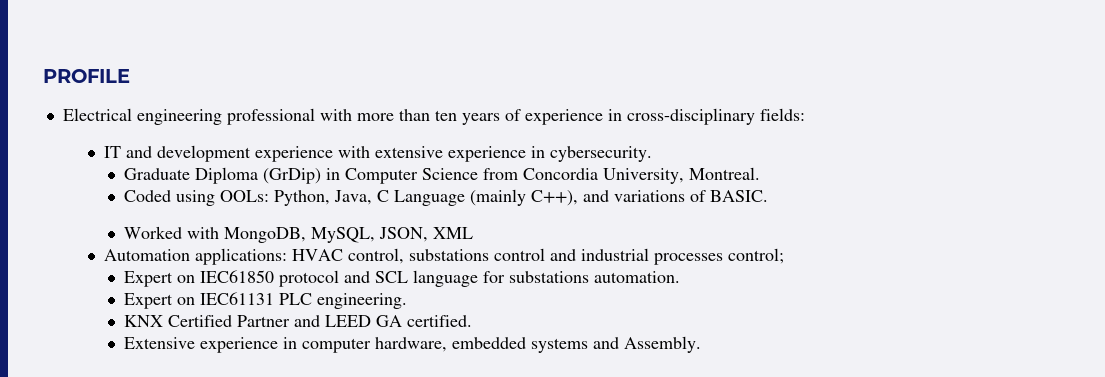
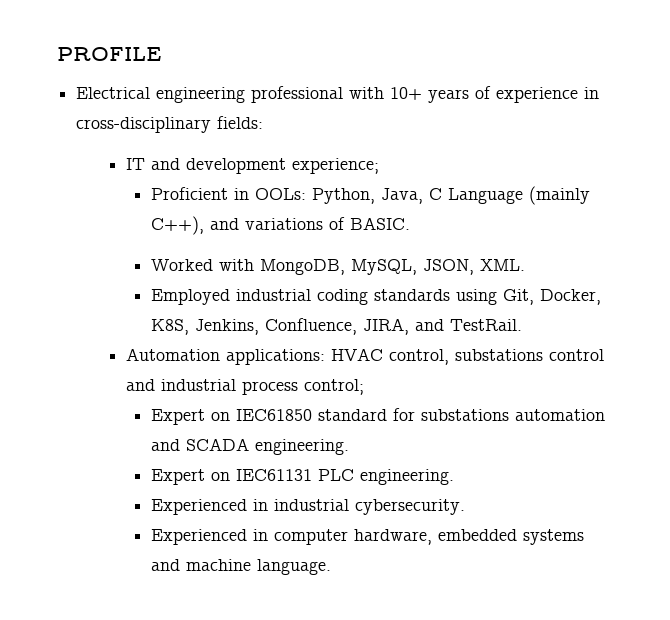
- Electrical engineering professional with more than ten years of experience in cross-disciplinary fields:
+ Electrical engineering professional with 10+ years of experience in cross-disciplinary fields:
- IT and development experience with extensive experience in cybersecurity.
- Graduate Diploma (GrDip) in Computer Science from Concordia University, Montreal.
- Coded using OOLs: Python, Java, C Language (mainly C++), and variations of BASIC.
+ IT and development experience;
+ Proficient in OOLs: Python, Java, C Language (mainly C++), and variations of BASIC.
- Worked with MongoDB, MySQL, JSON, XML
+ Worked with MongoDB, MySQL, JSON, XML.
+ Employed industrial coding standards using Git, Docker, K8S, Jenkins, Confluence, JIRA, and TestRail.
- Automation applications: HVAC control, substations control and industrial processes control;
+ Automation applications: HVAC control, substations control and industrial process control;
- Expert on IEC61850 protocol and SCL language for substations automation.
+ Expert on IEC61850 standard for substations automation and SCADA engineering.
- KNX Certified Partner and LEED GA certified.
- Extensive experience in computer hardware, embedded systems and Assembly.
+ Experienced in industrial cybersecurity.
+ Experienced in computer hardware, embedded systems and machine language.

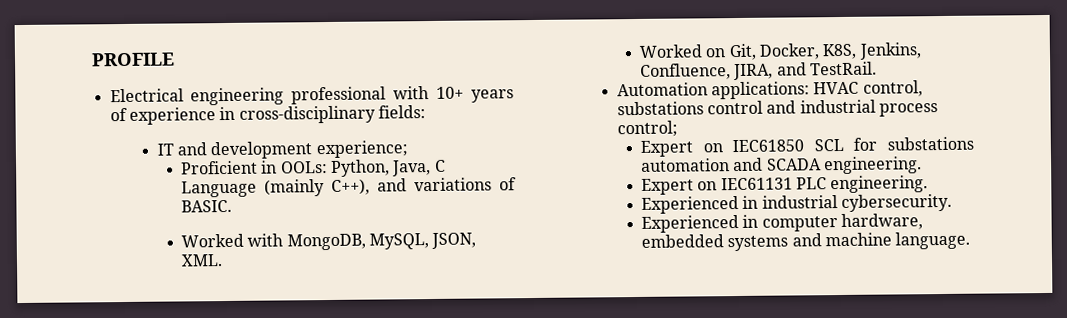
- Employed industrial coding standards using Git, Docker, K8S, Jenkins, Confluence, JIRA, and TestRail.
+ Worked on Git, Docker, K8S, Jenkins, Confluence, JIRA, and TestRail.
- Expert on IEC61850 standard for substations automation and SCADA engineering.
+ Expert on IEC61850 SCL for substations automation and SCADA engineering.

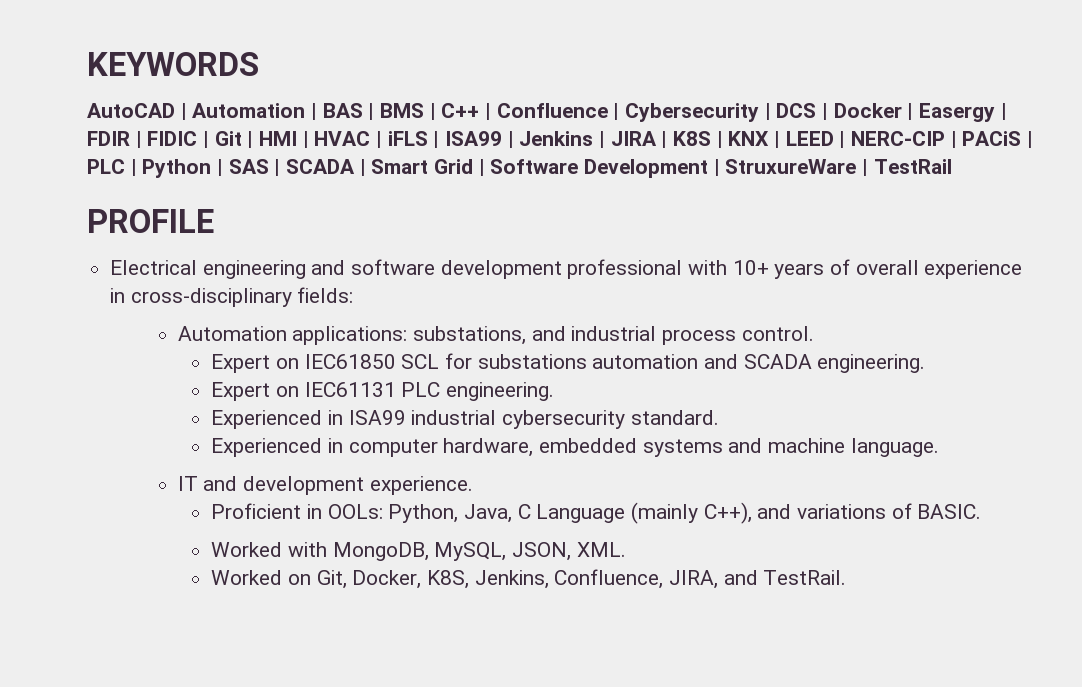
+ KEYWORDS
+ AutoCAD | Automation | BAS | BMS | C++ | Confluence | Cybersecurity | DCS | Docker | Easergy | FDIR | FIDIC | Git | HMI | HVAC | iFLS | ISA99 | Jenkins | JIRA | K8S | KNX | LEED | NERC-CIP | PACiS | PLC | Python | SAS | SCADA | Smart Grid | Software Development | StruxureWare | TestRail
- Electrical engineering professional with 10+ years of experience in cross-disciplinary fields:
+ Electrical engineering and software development professional with 10+ years of overall experience in cross-disciplinary fields:
+ Automation applications: substations, and industrial process control.
+ Expert on IEC61850 SCL for substations automation and SCADA engineering.
+ Expert on IEC61131 PLC engineering.
+ Experienced in ISA99 industrial cybersecurity standard.
+ Experienced in computer hardware, embedded systems and machine language.
- IT and development experience;
+ IT and development experience.
- Automation applications: HVAC control, substations control and industrial process control;
- Expert on IEC61850 SCL for substations automation and SCADA engineering.
- Expert on IEC61131 PLC engineering.
- Experienced in industrial cybersecurity.
- Experienced in computer hardware, embedded systems and machine language.

